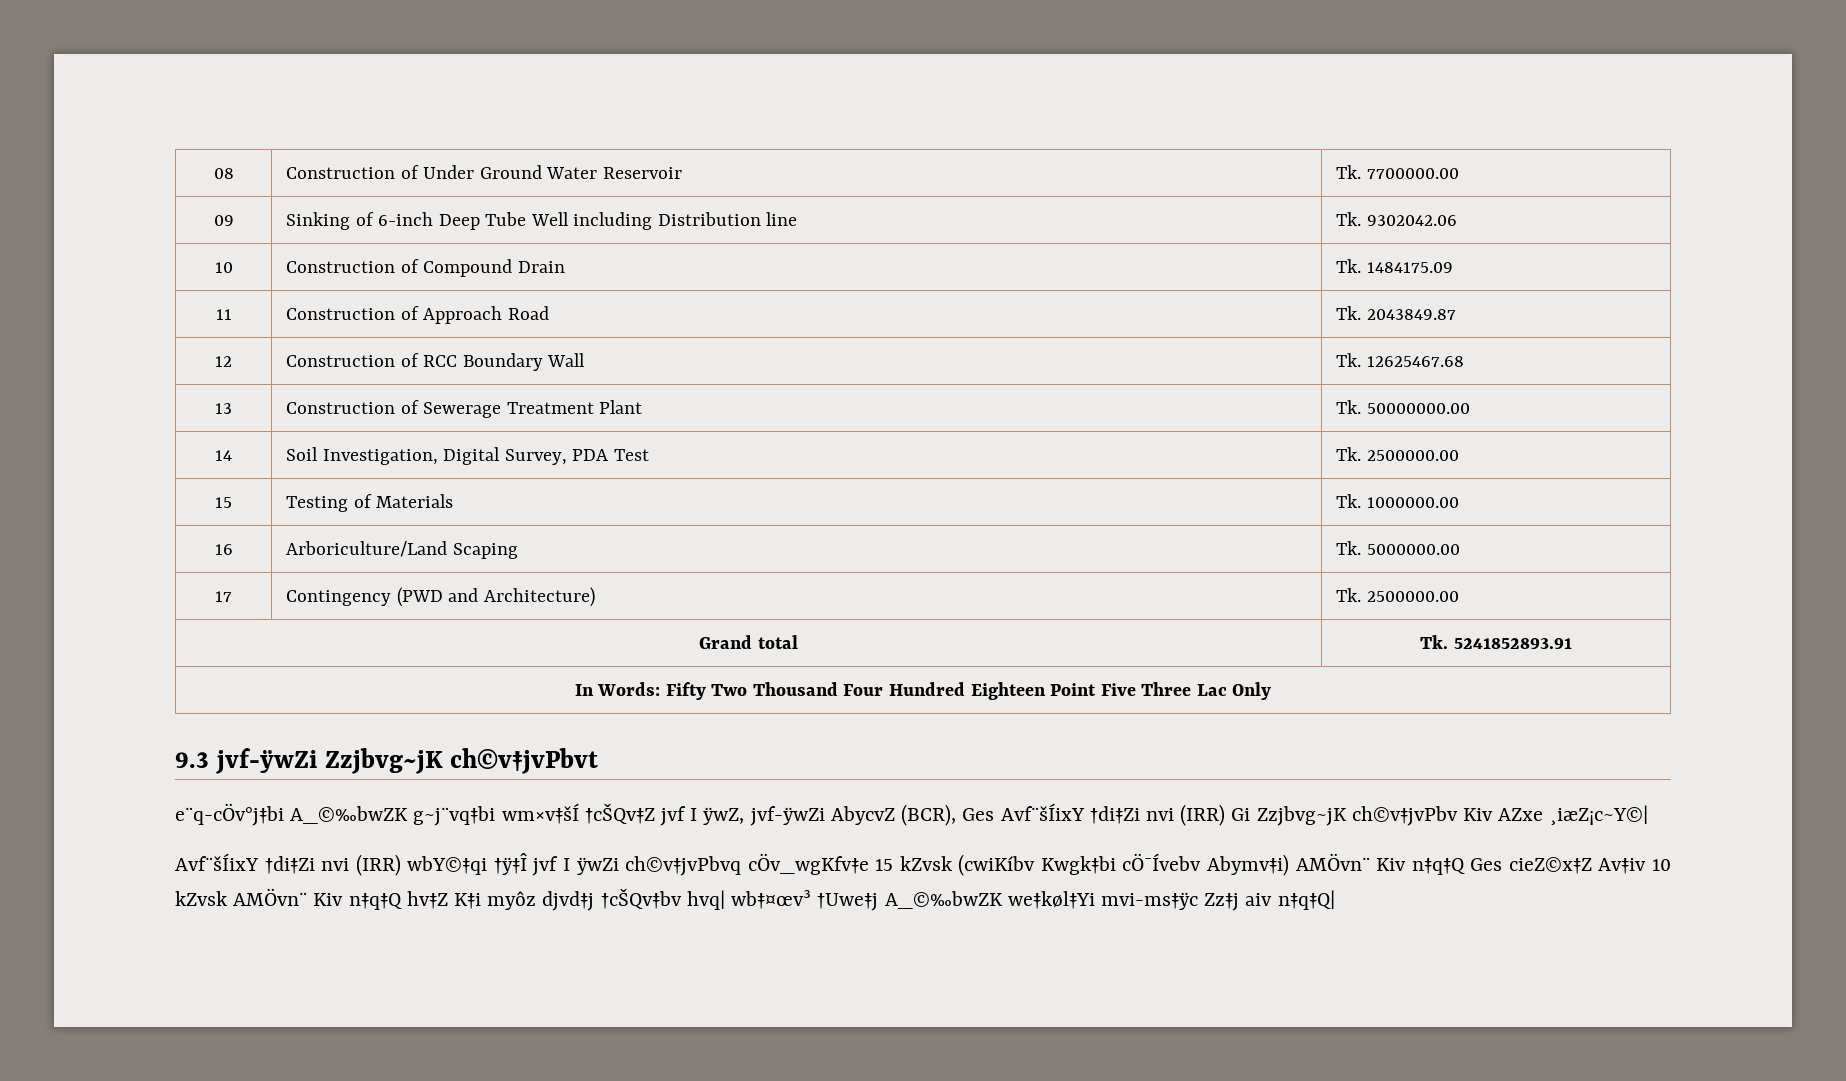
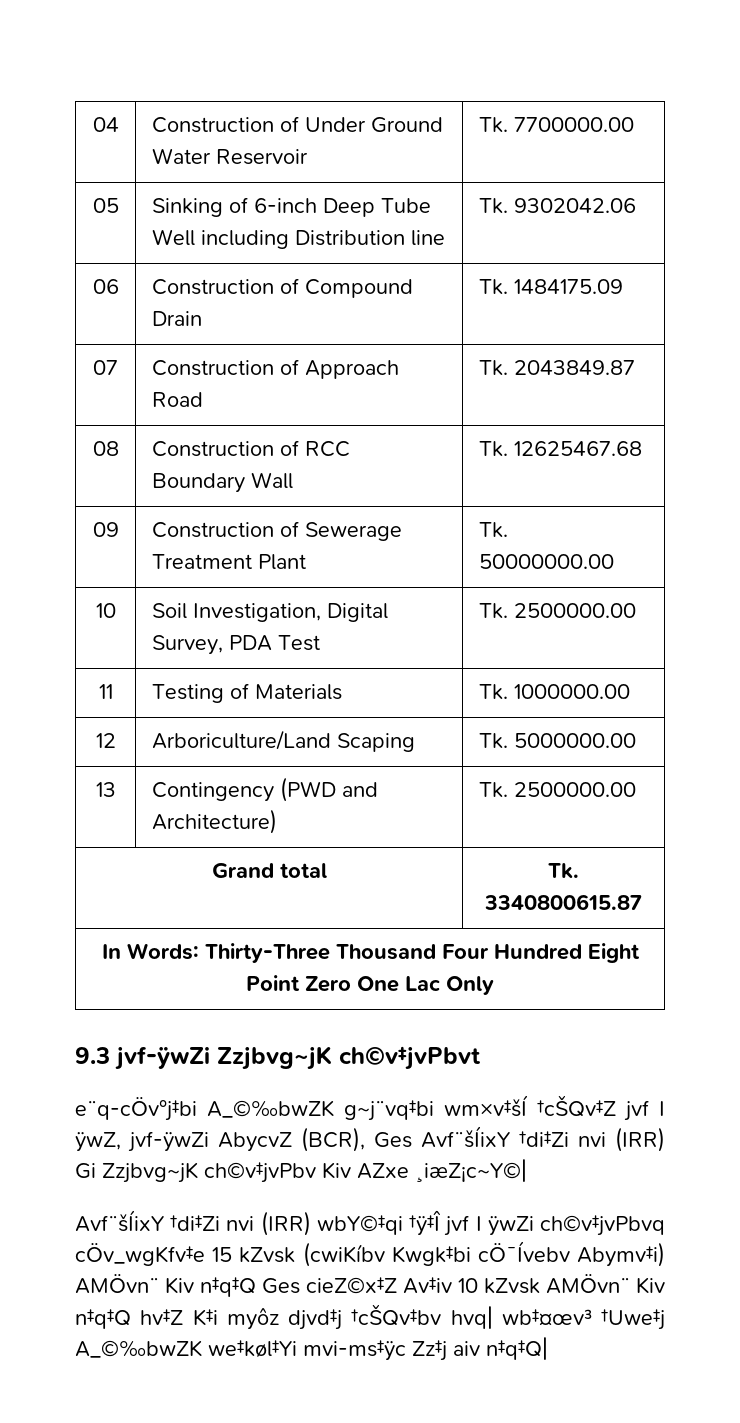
- 08 | Construction of Under Ground Water Reservoir | Tk. 7700000.00
+ 04 | Construction of Under Ground Water Reservoir | Tk. 7700000.00
- 09 | Sinking of 6-inch Deep Tube Well including Distribution line | Tk. 9302042.06
+ 05 | Sinking of 6-inch Deep Tube Well including Distribution line | Tk. 9302042.06
- 10 | Construction of Compound Drain | Tk. 1484175.09
+ 06 | Construction of Compound Drain | Tk. 1484175.09
- 11 | Construction of Approach Road | Tk. 2043849.87
+ 07 | Construction of Approach Road | Tk. 2043849.87
- 12 | Construction of RCC Boundary Wall | Tk. 12625467.68
+ 08 | Construction of RCC Boundary Wall | Tk. 12625467.68
- 13 | Construction of Sewerage Treatment Plant | Tk. 50000000.00
+ 09 | Construction of Sewerage Treatment Plant | Tk. 50000000.00
- 14 | Soil Investigation, Digital Survey, PDA Test | Tk. 2500000.00
+ 10 | Soil Investigation, Digital Survey, PDA Test | Tk. 2500000.00
- 15 | Testing of Materials | Tk. 1000000.00
+ 11 | Testing of Materials | Tk. 1000000.00
- 16 | Arboriculture/Land Scaping | Tk. 5000000.00
+ 12 | Arboriculture/Land Scaping | Tk. 5000000.00
- 17 | Contingency (PWD and Architecture) | Tk. 2500000.00
+ 13 | Contingency (PWD and Architecture) | Tk. 2500000.00
- Grand total | Tk. 5241852893.91
+ Grand total | Tk. 3340800615.87
- In Words: Fifty Two Thousand Four Hundred Eighteen Point Five Three Lac Only
+ In Words: Thirty-Three Thousand Four Hundred Eight Point Zero One Lac Only

